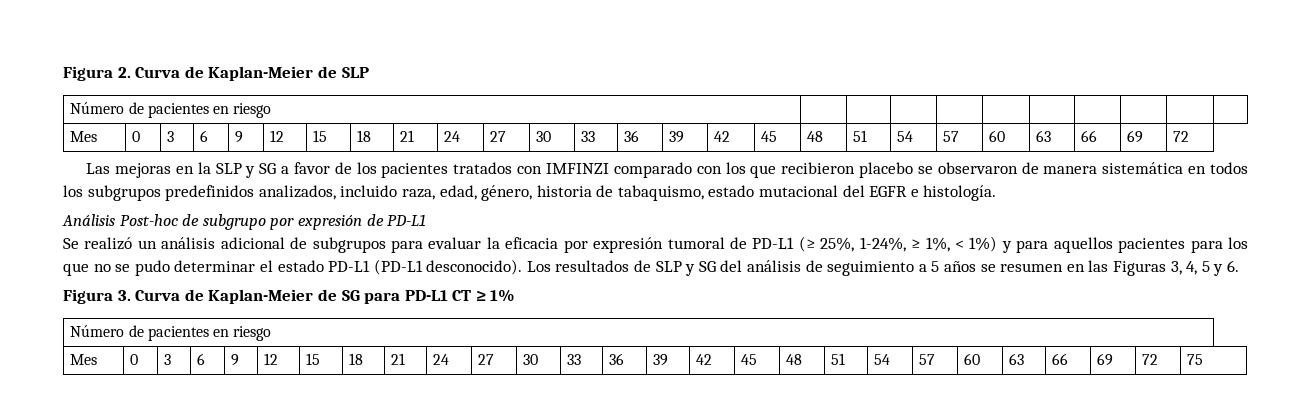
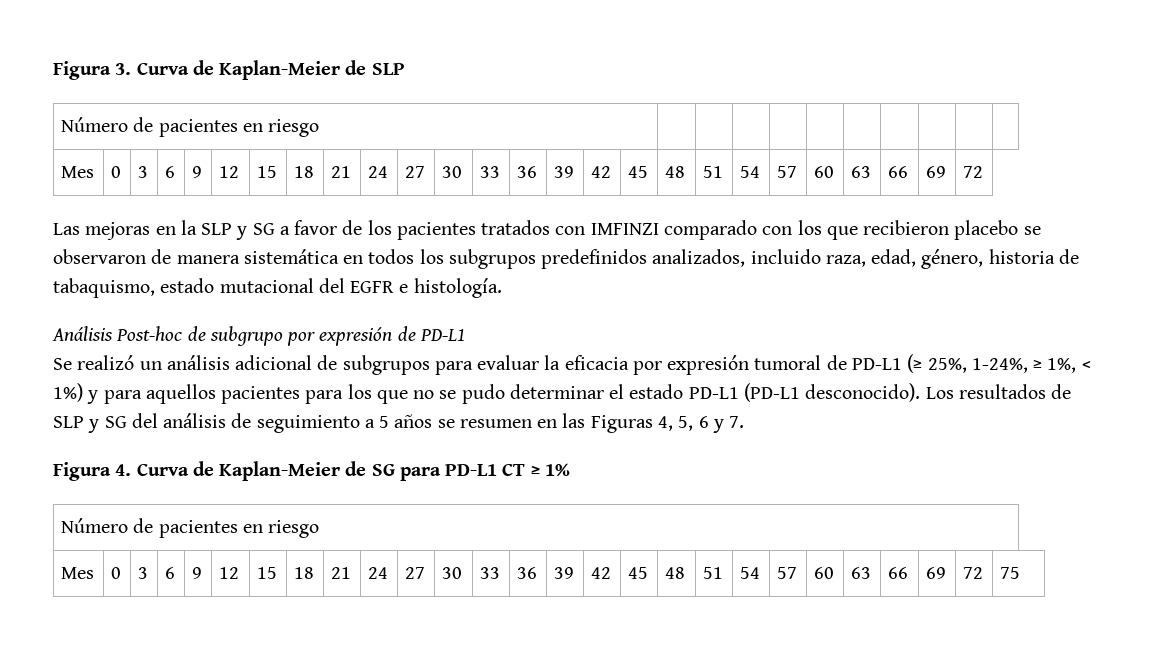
- Figura 2. Curva de Kaplan-Meier de SLP
+ Figura 3. Curva de Kaplan-Meier de SLP
- Los resultados de SLP y SG del análisis de seguimiento a 5 años se resumen en las Figuras 3, 4, 5 y 6.
- Figura 3. Curva de Kaplan-Meier de SG para PD-L1 CT ≥ 1%
+ Los resultados de SLP y SG del análisis de seguimiento a 5 años se resumen en las Figuras 4, 5, 6 y 7.
+ Figura 4. Curva de Kaplan-Meier de SG para PD-L1 CT ≥ 1%

